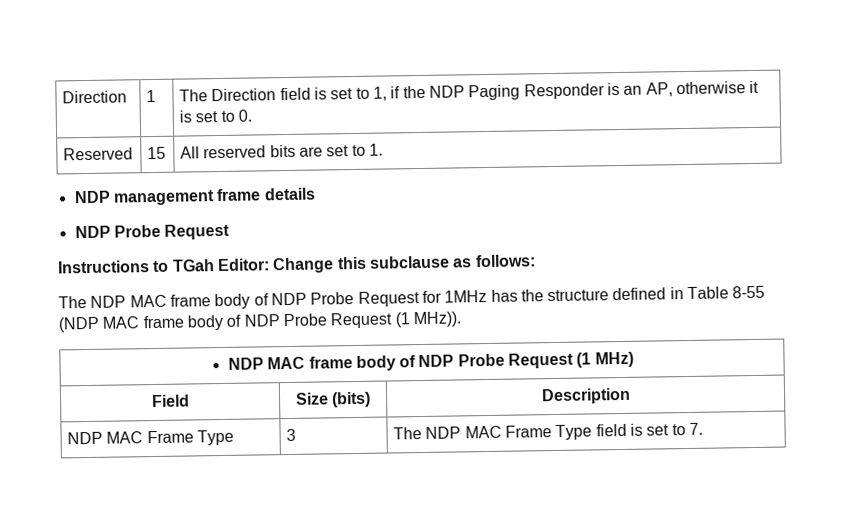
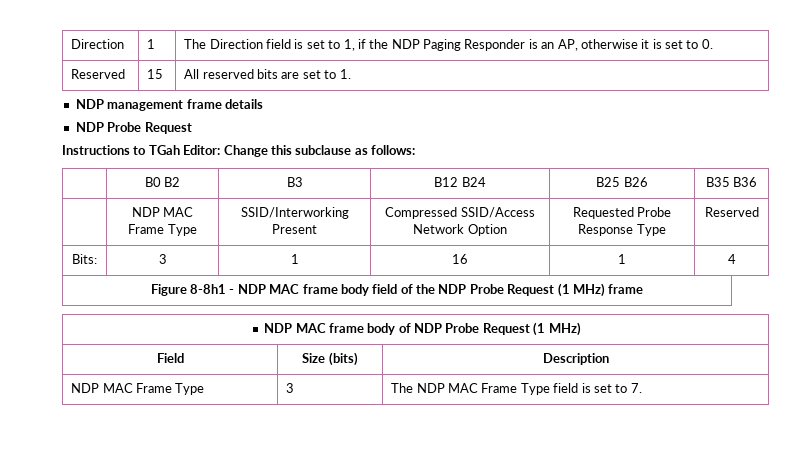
- The NDP MAC frame body of NDP Probe Request for 1MHz has the structure defined in Table 8-55 (NDP MAC frame body of NDP Probe Request (1 MHz)).
+ | B0 B2 | B3 | B12 B24 | B25 B26 | B35 B36
+ | NDP MAC Frame Type | SSID/Interworking Present | Compressed SSID/Access Network Option | Requested Probe Response Type | Reserved
+ Bits: | 3 | 1 | 16 | 1 | 4
+ Figure 8-8h1 - NDP MAC frame body field of the NDP Probe Request (1 MHz) frame

